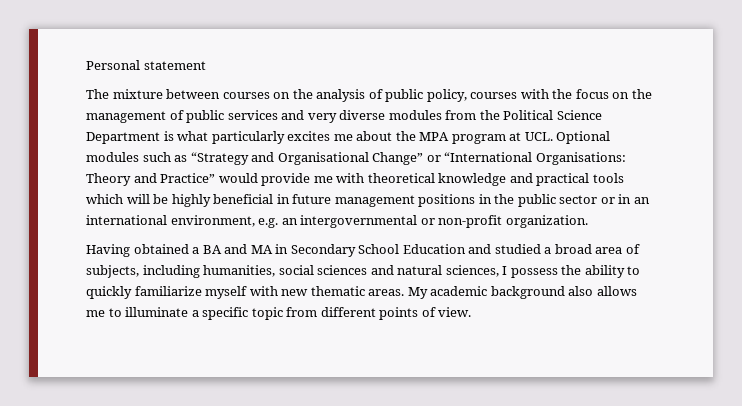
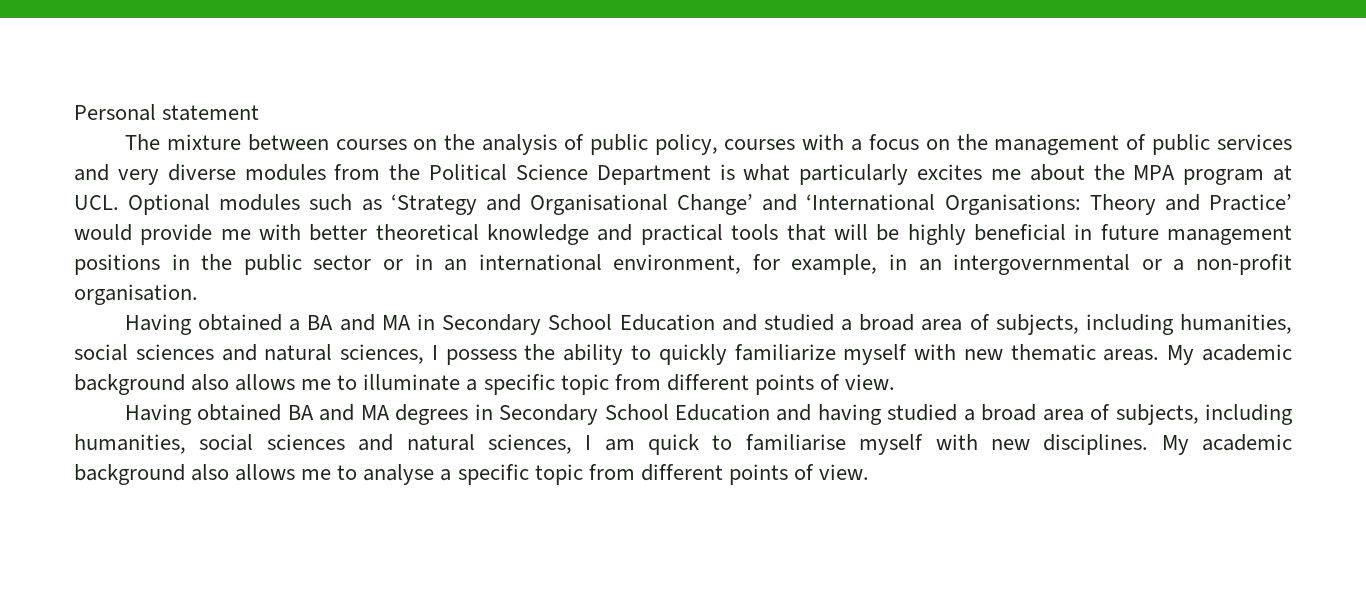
- The mixture between courses on the analysis of public policy, courses with the focus on the management of public services and very diverse modules from the Political Science Department is what particularly excites me about the MPA program at UCL. Optional modules such as “Strategy and Organisational Change” or “International Organisations:
+ The mixture between courses on the analysis of public policy, courses with a focus on the management of public services and very diverse modules from the Political Science Department is what particularly excites me about the MPA program at UCL. Optional modules such as ‘Strategy and Organisational Change’ and ‘International Organisations:
- Theory and Practice” would provide me with theoretical knowledge and practical tools which will be highly beneficial in future management positions in the public sector or in an international environment, e.g. an intergovernmental or non-profit organization.
+ Theory and Practice’ would provide me with better theoretical knowledge and practical tools that will be highly beneficial in future management positions in the public sector or in an international environment, for example, in an intergovernmental or a non-profit organisation.
+ Having obtained BA and MA degrees in Secondary School Education and having studied a broad area of subjects, including humanities, social sciences and natural sciences, I am quick to familiarise myself with new disciplines. My academic background also allows me to analyse a specific topic from different points of view.

